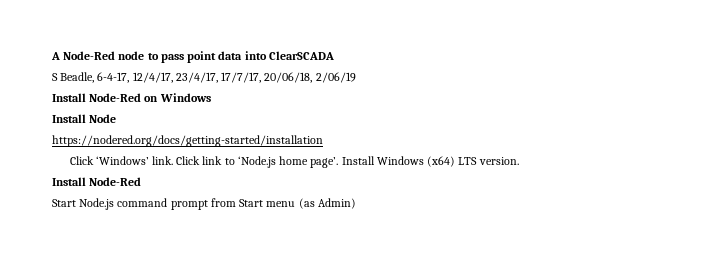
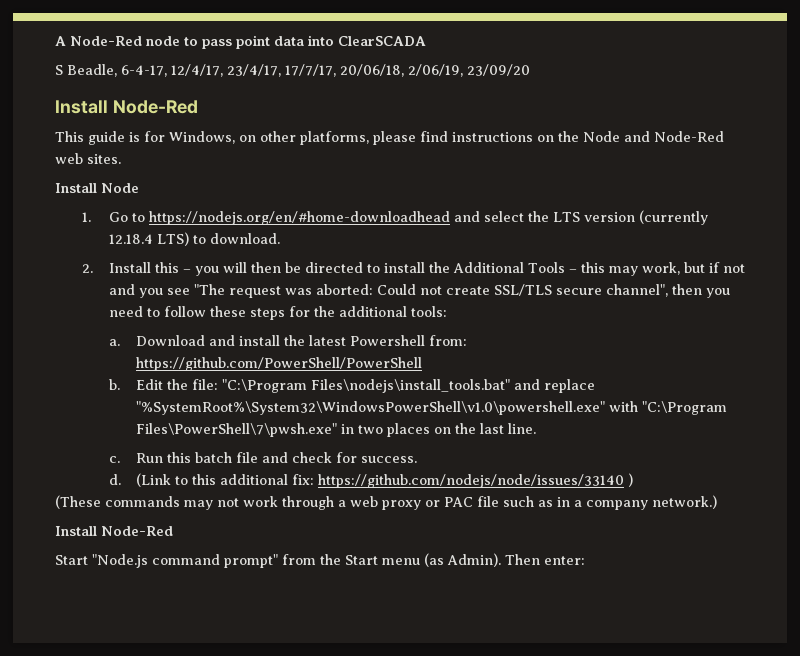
- S Beadle, 6-4-17, 12/4/17, 23/4/17, 17/7/17, 20/06/18, 2/06/19
- Install Node-Red on Windows
+ S Beadle, 6-4-17, 12/4/17, 23/4/17, 17/7/17, 20/06/18, 2/06/19, 23/09/20
+ Install Node-Red
+ This guide is for Windows, on other platforms, please find instructions on the Node and Node-Red web sites.
  Install Node
- https://nodered.org/docs/getting-started/installation
- Click ‘Windows’ link. Click link to ‘Node.js home page’. Install Windows (x64) LTS version.
+ 1. Go to https://nodejs.org/en/#home-downloadhead and select the LTS version (currently 12.18.4 LTS) to download.
+ 2. Install this – you will then be directed to install the Additional Tools – this may work, but if not and you see "The request was aborted: Could not create SSL/TLS secure channel", then you need to follow these steps for the additional tools:
+ a. Download and install the latest Powershell from: https://github.com/PowerShell/PowerShell
+ b. Edit the file: "C:\Program Files\nodejs\install_tools.bat" and replace "%SystemRoot%\System32\WindowsPowerShell\v1.0\powershell.exe" with "C:\Program Files\PowerShell\7\pwsh.exe" in two places on the last line.
+ c. Run this batch file and check for success.
+ d. (Link to this additional fix: https://github.com/nodejs/node/issues/33140 )
+ (These commands may not work through a web proxy or PAC file such as in a company network.)
  Install Node-Red
- Start Node.js command prompt from Start menu (as Admin)
+ Start "Node.js command prompt" from the Start menu (as Admin). Then enter:

